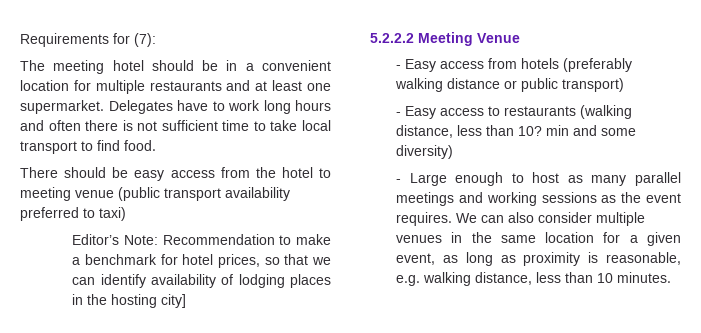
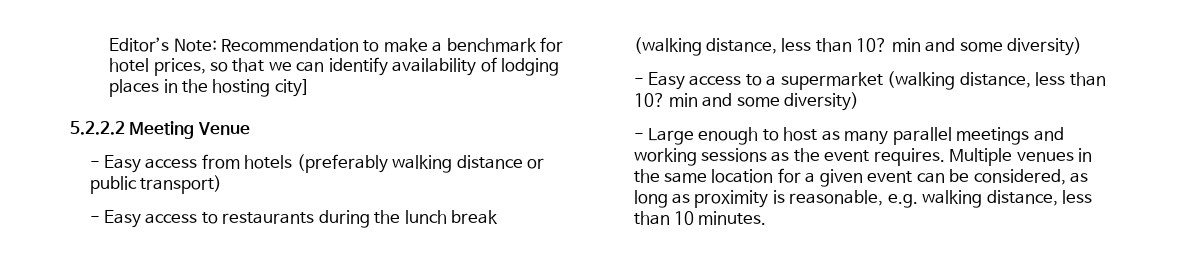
- Requirements for (7):
- The meeting hotel should be in a convenient location for multiple restaurants and at least one supermarket. Delegates have to work long hours and often there is not sufficient time to take local transport to find food.
- There should be easy access from the hotel to meeting venue (public transport availability preferred to taxi)
- - Easy access to restaurants (walking distance, less than 10? min and some diversity)
+ - Easy access to restaurants during the lunch break (walking distance, less than 10? min and some diversity)
+ - Easy access to a supermarket (walking distance, less than 10? min and some diversity)
- We can also consider multiple venues in the same location for a given event, as long as proximity is reasonable, e.g. walking distance, less than 10 minutes.
+ Multiple venues in the same location for a given event can be considered, as long as proximity is reasonable, e.g. walking distance, less than 10 minutes.

